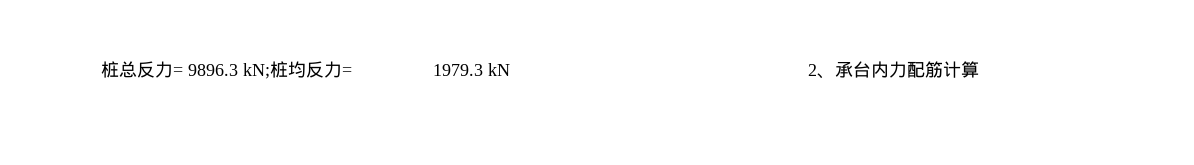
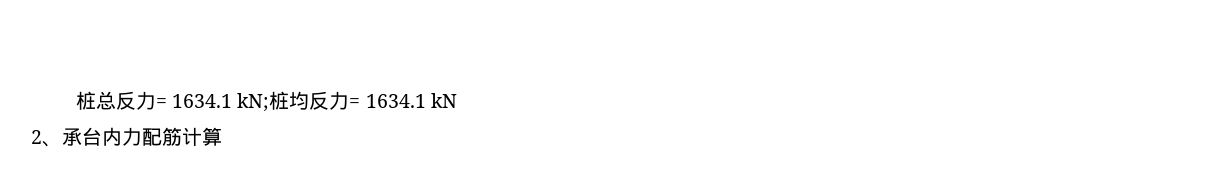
- 桩总反力= 9896.3 kN;桩均反力= 1979.3 kN
+ 桩总反力= 1634.1 kN;桩均反力= 1634.1 kN

